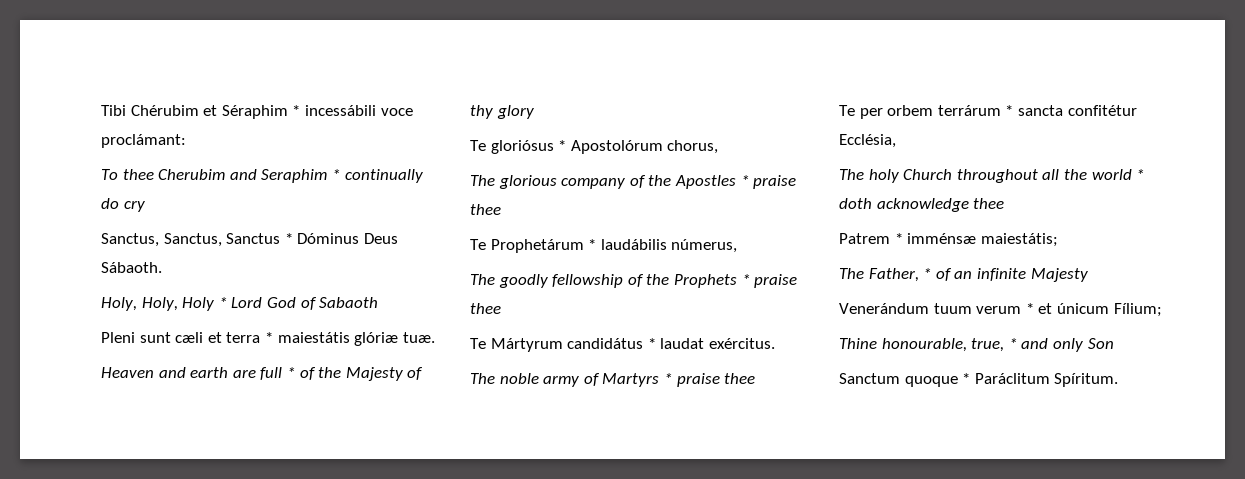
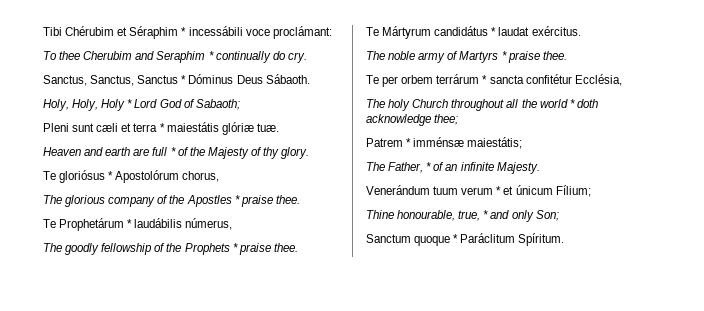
- To thee Cherubim and Seraphim * continually do cry
+ To thee Cherubim and Seraphim * continually do cry.
- Holy, Holy, Holy * Lord God of Sabaoth
+ Holy, Holy, Holy * Lord God of Sabaoth;
- Heaven and earth are full * of the Majesty of thy glory
+ Heaven and earth are full * of the Majesty of thy glory.
- The glorious company of the Apostles * praise thee
+ The glorious company of the Apostles * praise thee.
- The goodly fellowship of the Prophets * praise thee
+ The goodly fellowship of the Prophets * praise thee.
- The noble army of Martyrs * praise thee
+ The noble army of Martyrs * praise thee.
- The holy Church throughout all the world * doth acknowledge thee
+ The holy Church throughout all the world * doth acknowledge thee;
- The Father, * of an infinite Majesty
+ The Father, * of an infinite Majesty.
- Thine honourable, true, * and only Son
+ Thine honourable, true, * and only Son;

